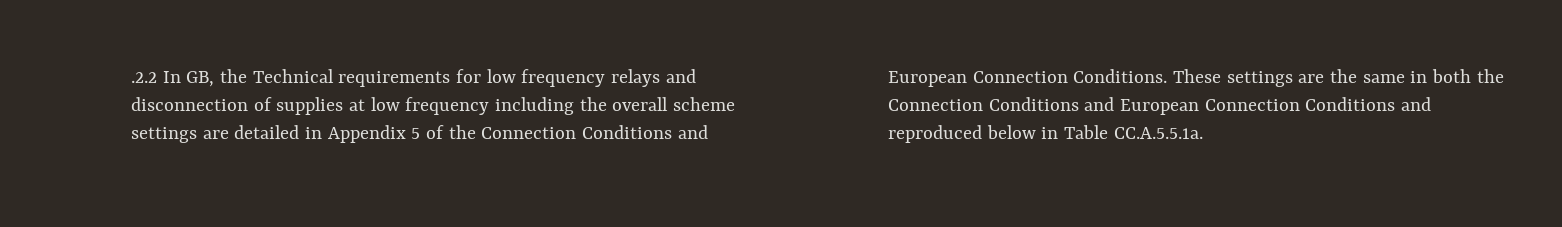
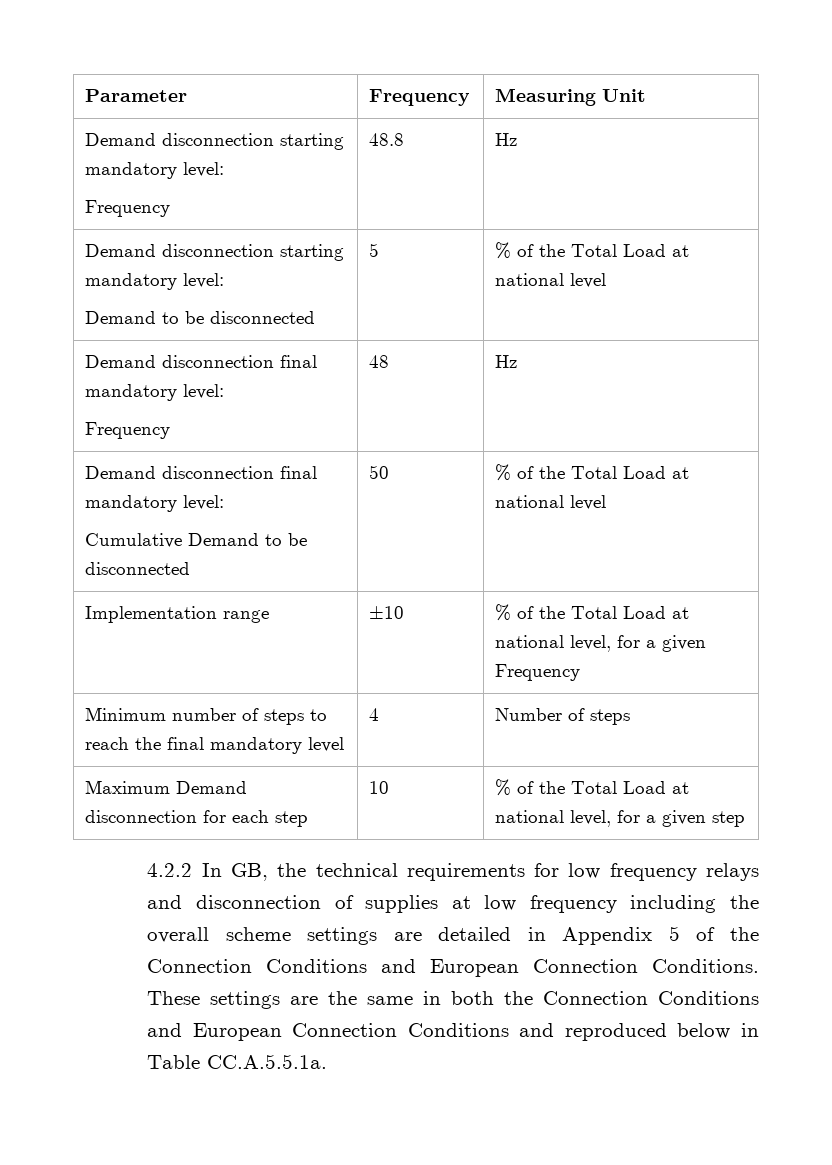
- .2.2 In GB, the Technical requirements for low frequency relays and disconnection of supplies at low frequency including the overall scheme settings are detailed in Appendix 5 of the Connection Conditions and European Connection Conditions.
+ Parameter | Frequency | Measuring Unit
+ Demand disconnection starting mandatory level:
+ Frequency | 48.8 | Hz
+ Demand disconnection starting mandatory level:
+ Demand to be disconnected | 5 | % of the Total Load at national level
+ Demand disconnection final mandatory level:
+ Frequency | 48 | Hz
+ Demand disconnection final mandatory level:
+ Cumulative Demand to be disconnected | 50 | % of the Total Load at national level
+ Implementation range | ±10 | % of the Total Load at national level, for a given Frequency
+ Minimum number of steps to reach the final mandatory level | 4 | Number of steps
+ Maximum Demand disconnection for each step | 10 | % of the Total Load at national level, for a given step
+ 4.2.2 In GB, the technical requirements for low frequency relays and disconnection of supplies at low frequency including the overall scheme settings are detailed in Appendix 5 of the Connection Conditions and European Connection Conditions.

